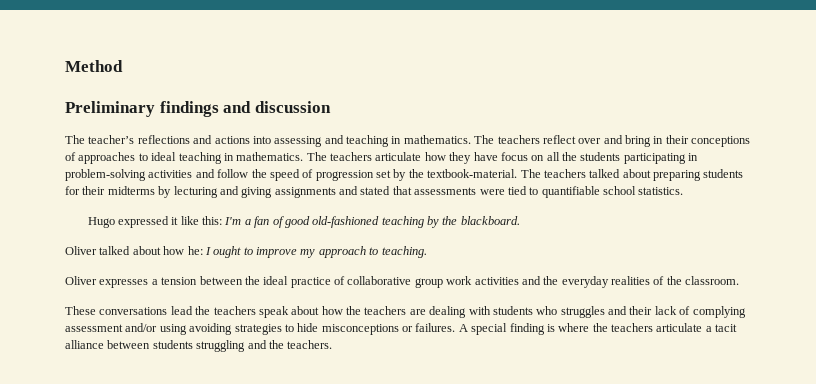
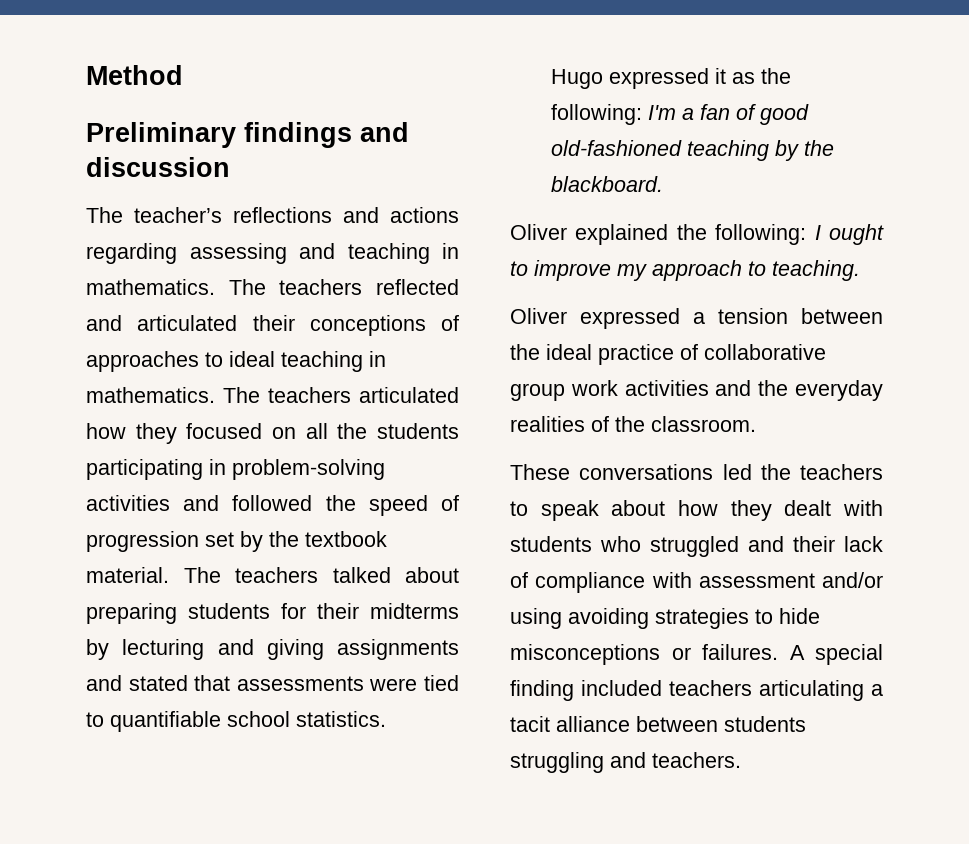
- The teacher’s reflections and actions into assessing and teaching in mathematics.
+ The teacher’s reflections and actions regarding assessing and teaching in mathematics.
- The teachers reflect over and bring in their conceptions of approaches to ideal teaching in mathematics.
+ The teachers reflected and articulated their conceptions of approaches to ideal teaching in mathematics.
- The teachers articulate how they have focus on all the students participating in problem-solving activities and follow the speed of progression set by the textbook-material.
+ The teachers articulated how they focused on all the students participating in problem-solving activities and followed the speed of progression set by the textbook material.
- Hugo expressed it like this: I'm a fan of good old-fashioned teaching by the blackboard.
+ Hugo expressed it as the following: I'm a fan of good old-fashioned teaching by the blackboard.
- Oliver talked about how he: I ought to improve my approach to teaching.
+ Oliver explained the following: I ought to improve my approach to teaching.
- Oliver expresses a tension between the ideal practice of collaborative group work activities and the everyday realities of the classroom.
+ Oliver expressed a tension between the ideal practice of collaborative group work activities and the everyday realities of the classroom.
- These conversations lead the teachers speak about how the teachers are dealing with students who struggles and their lack of complying assessment and/or using avoiding strategies to hide misconceptions or failures.
+ These conversations led the teachers to speak about how they dealt with students who struggled and their lack of compliance with assessment and/or using avoiding strategies to hide misconceptions or failures.
- A special finding is where the teachers articulate a tacit alliance between students struggling and the teachers.
+ A special finding included teachers articulating a tacit alliance between students struggling and teachers.

